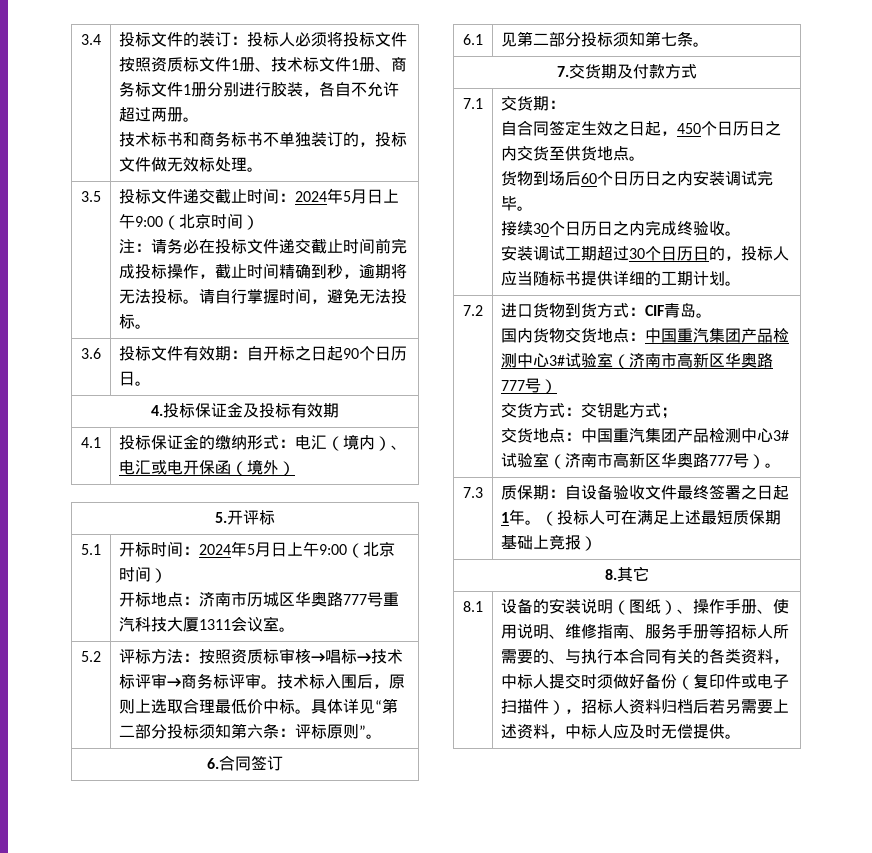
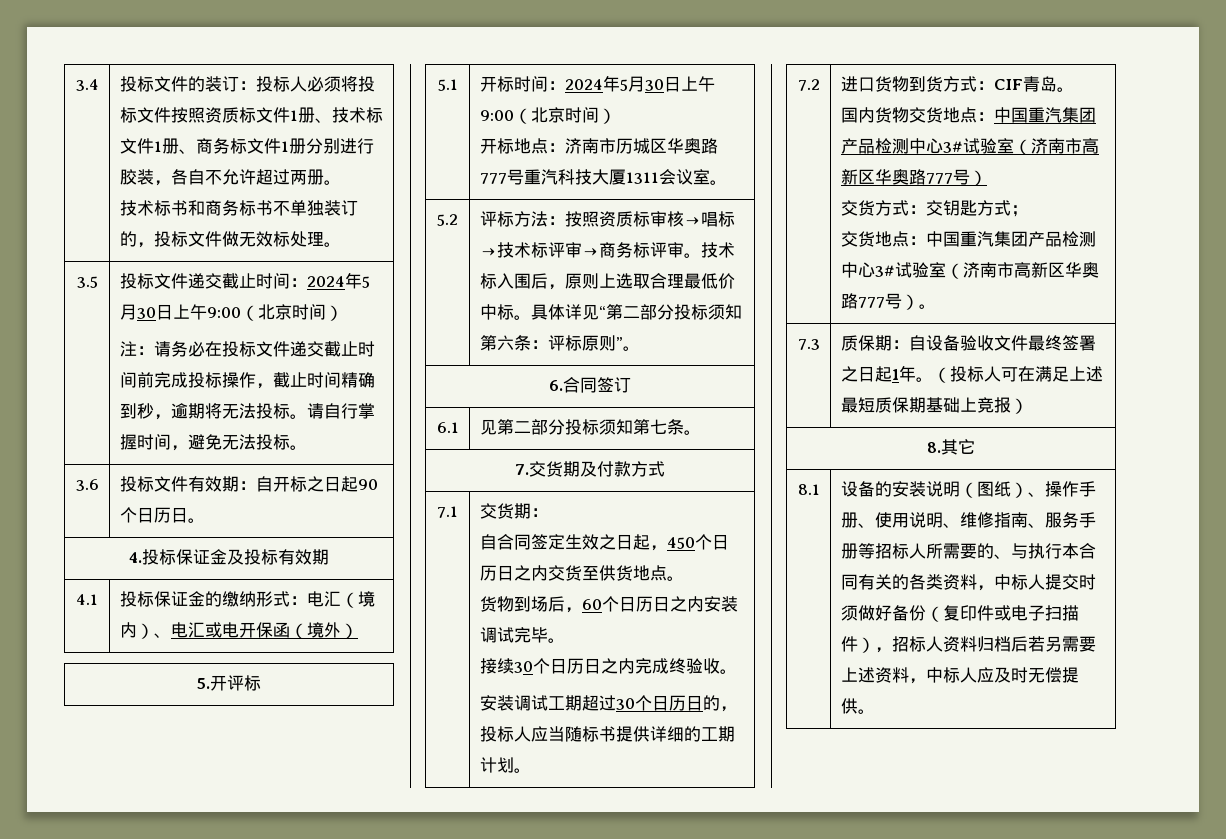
- 投标文件递交截止时间：2024年5月日上午9:00（北京时间）
+ 投标文件递交截止时间：2024年5月30日上午9:00（北京时间）
- 5.1 | 开标时间：2024年5月日上午9:00（北京时间）
+ 5.1 | 开标时间：2024年5月30日上午9:00（北京时间）
- 货物到场后60个日历日之内安装调试完毕。
+ 货物到场后，60个日历日之内安装调试完毕。

